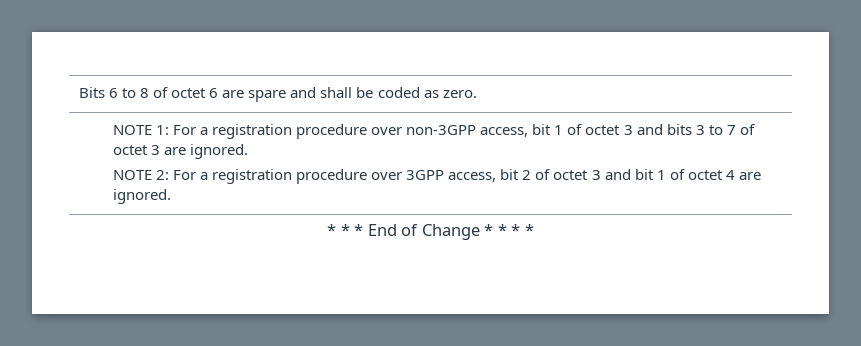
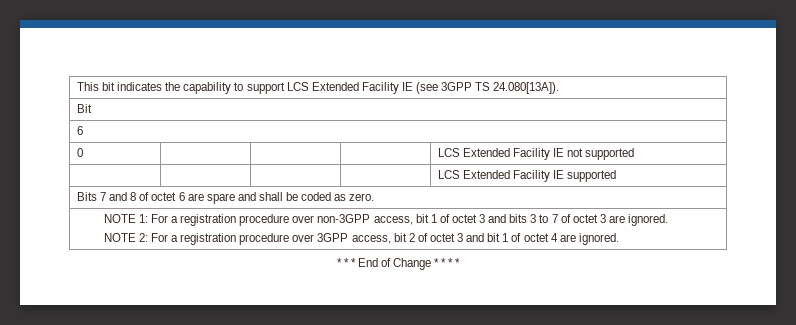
- Bits 6 to 8 of octet 6 are spare and shall be coded as zero.
+ This bit indicates the capability to support LCS Extended Facility IE (see 3GPP TS 24.080[13A]).
+ Bit
+ 6
+ 0 | | | | LCS Extended Facility IE not supported
+ | | | | LCS Extended Facility IE supported
+ Bits 7 and 8 of octet 6 are spare and shall be coded as zero.

